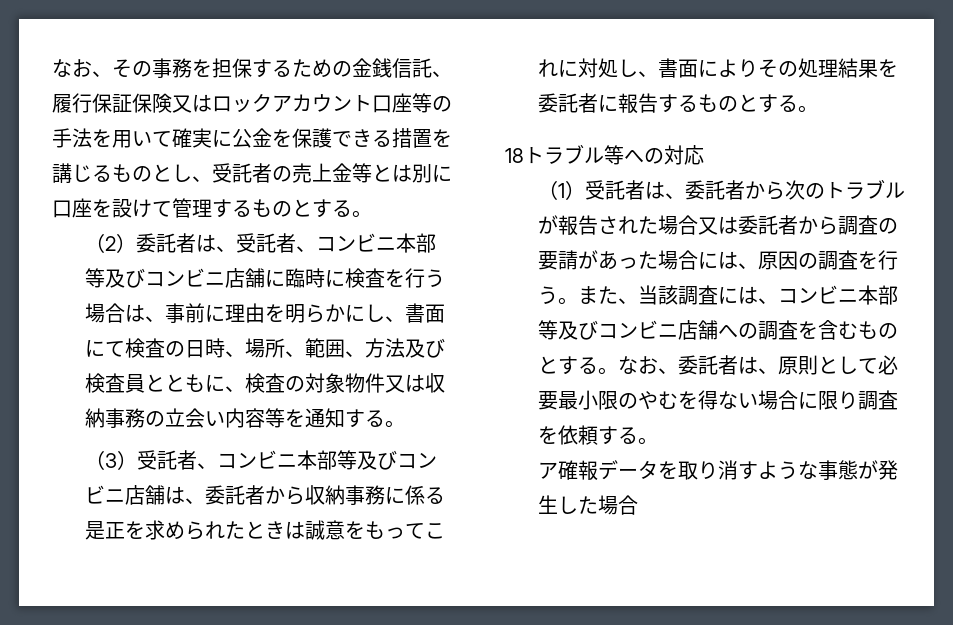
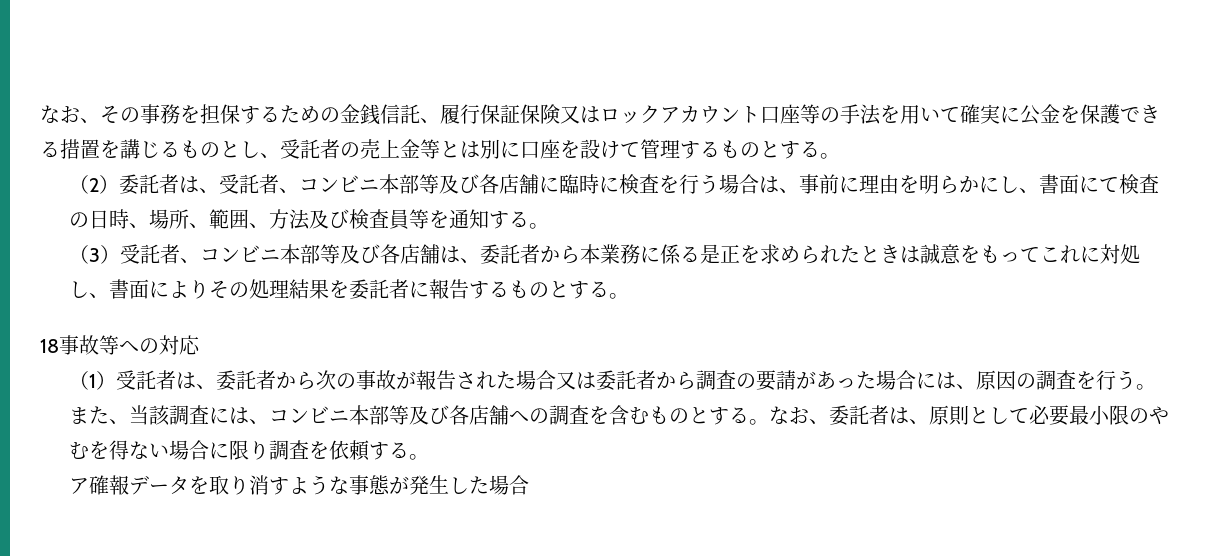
- （2）委託者は、受託者、コンビニ本部等及びコンビニ店舗に臨時に検査を行う場合は、事前に理由を明らかにし、書面にて検査の日時、場所、範囲、方法及び検査員とともに、検査の対象物件又は収納事務の立会い内容等を通知する。
+ （2）委託者は、受託者、コンビニ本部等及び各店舗に臨時に検査を行う場合は、事前に理由を明らかにし、書面にて検査の日時、場所、範囲、方法及び検査員等を通知する。
- （3）受託者、コンビニ本部等及びコンビニ店舗は、委託者から収納事務に係る是正を求められたときは誠意をもってこれに対処し、書面によりその処理結果を委託者に報告するものとする。
+ （3）受託者、コンビニ本部等及び各店舗は、委託者から本業務に係る是正を求められたときは誠意をもってこれに対処し、書面によりその処理結果を委託者に報告するものとする。
- 18トラブル等への対応
+ 18事故等への対応
- （1）受託者は、委託者から次のトラブルが報告された場合又は委託者から調査の要請があった場合には、原因の調査を行う。
+ （1）受託者は、委託者から次の事故が報告された場合又は委託者から調査の要請があった場合には、原因の調査を行う。
- また、当該調査には、コンビニ本部等及びコンビニ店舗への調査を含むものとする。
+ また、当該調査には、コンビニ本部等及び各店舗への調査を含むものとする。

